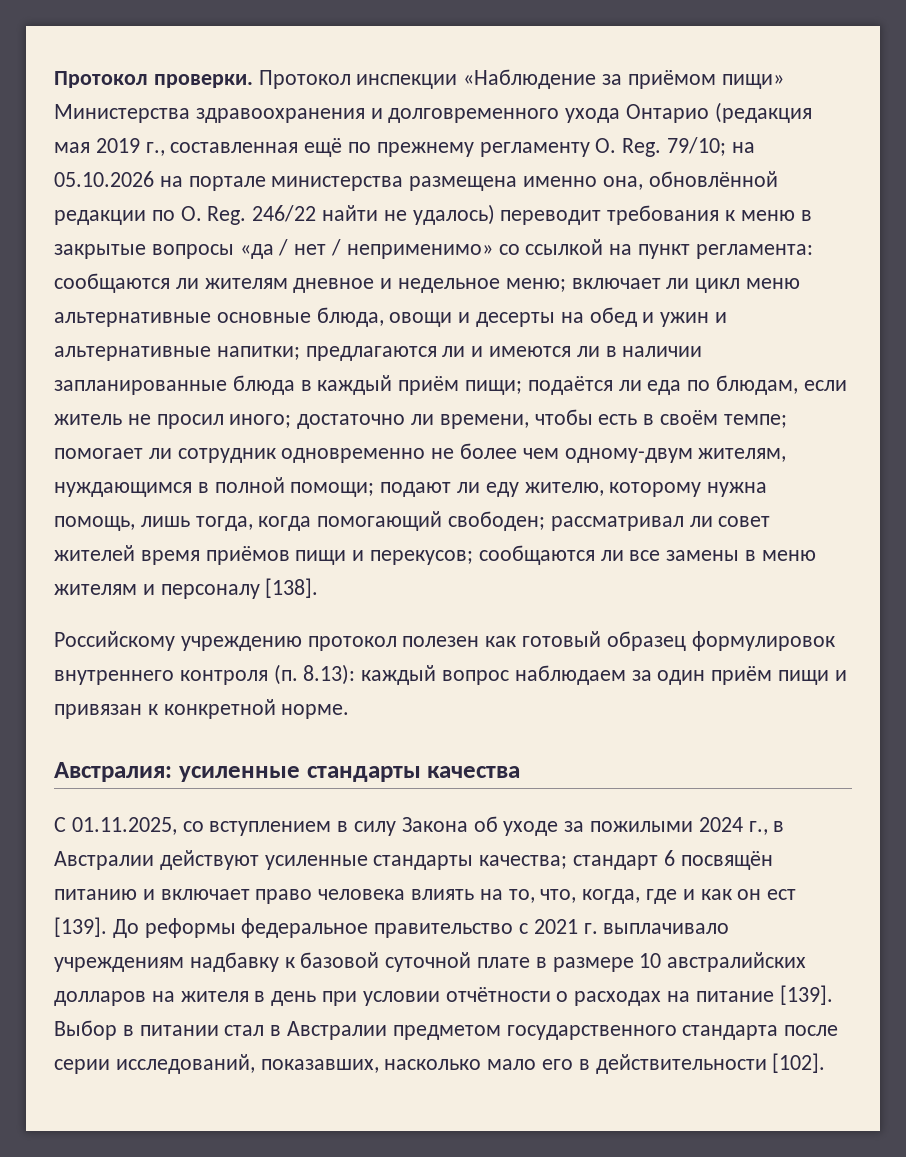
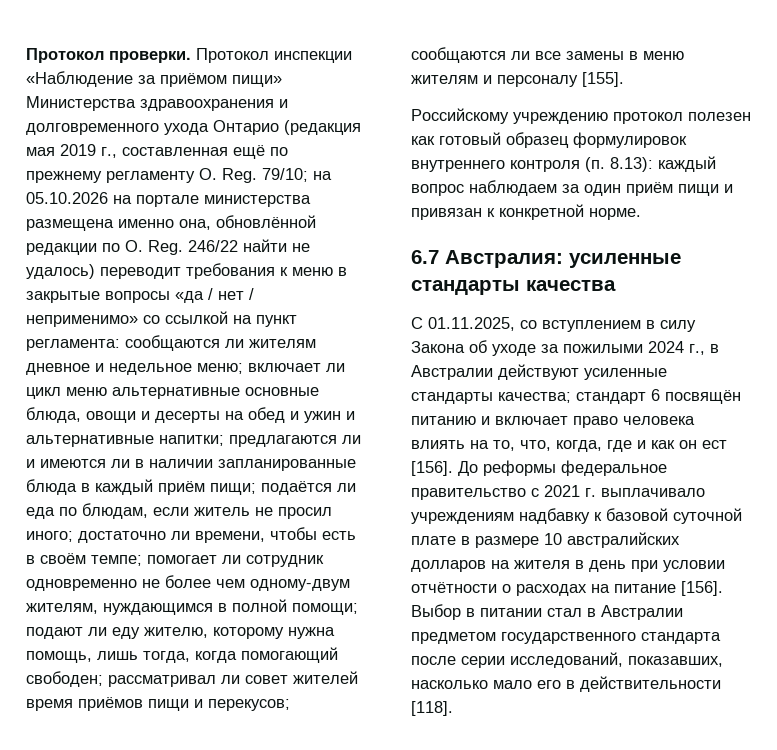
- сообщаются ли все замены в меню жителям и персоналу [138].
+ сообщаются ли все замены в меню жителям и персоналу [155].
- Австралия: усиленные стандарты качества
+ 6.7 Австралия: усиленные стандарты качества
- С 01.11.2025, со вступлением в силу Закона об уходе за пожилыми 2024 г., в Австралии действуют усиленные стандарты качества; стандарт 6 посвящён питанию и включает право человека влиять на то, что, когда, где и как он ест [139].
+ С 01.11.2025, со вступлением в силу Закона об уходе за пожилыми 2024 г., в Австралии действуют усиленные стандарты качества; стандарт 6 посвящён питанию и включает право человека влиять на то, что, когда, где и как он ест [156].
- До реформы федеральное правительство с 2021 г. выплачивало учреждениям надбавку к базовой суточной плате в размере 10 австралийских долларов на жителя в день при условии отчётности о расходах на питание [139].
+ До реформы федеральное правительство с 2021 г. выплачивало учреждениям надбавку к базовой суточной плате в размере 10 австралийских долларов на жителя в день при условии отчётности о расходах на питание [156].
- Выбор в питании стал в Австралии предметом государственного стандарта после серии исследований, показавших, насколько мало его в действительности [102].
+ Выбор в питании стал в Австралии предметом государственного стандарта после серии исследований, показавших, насколько мало его в действительности [118].

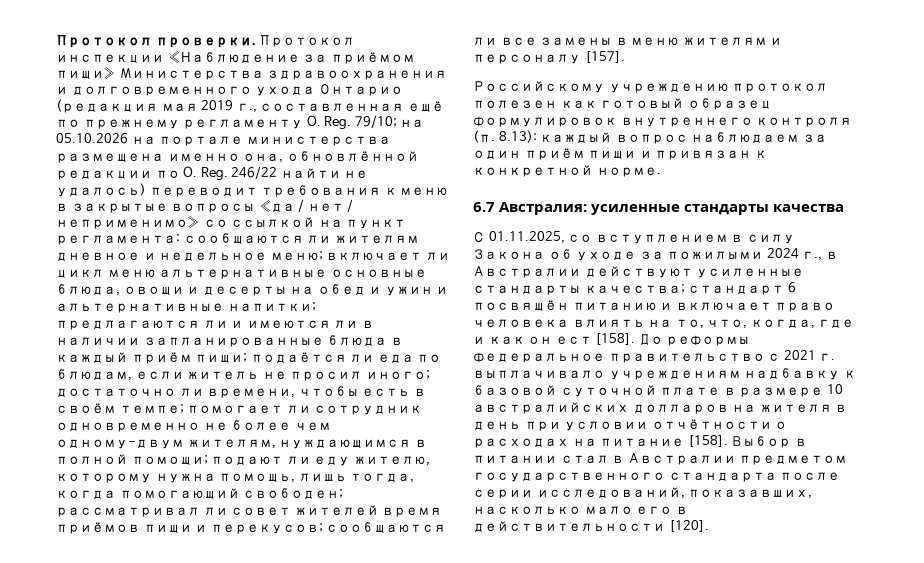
- сообщаются ли все замены в меню жителям и персоналу [155].
+ сообщаются ли все замены в меню жителям и персоналу [157].
- С 01.11.2025, со вступлением в силу Закона об уходе за пожилыми 2024 г., в Австралии действуют усиленные стандарты качества; стандарт 6 посвящён питанию и включает право человека влиять на то, что, когда, где и как он ест [156].
+ С 01.11.2025, со вступлением в силу Закона об уходе за пожилыми 2024 г., в Австралии действуют усиленные стандарты качества; стандарт 6 посвящён питанию и включает право человека влиять на то, что, когда, где и как он ест [158].
- До реформы федеральное правительство с 2021 г. выплачивало учреждениям надбавку к базовой суточной плате в размере 10 австралийских долларов на жителя в день при условии отчётности о расходах на питание [156].
+ До реформы федеральное правительство с 2021 г. выплачивало учреждениям надбавку к базовой суточной плате в размере 10 австралийских долларов на жителя в день при условии отчётности о расходах на питание [158].
- Выбор в питании стал в Австралии предметом государственного стандарта после серии исследований, показавших, насколько мало его в действительности [118].
+ Выбор в питании стал в Австралии предметом государственного стандарта после серии исследований, показавших, насколько мало его в действительности [120].

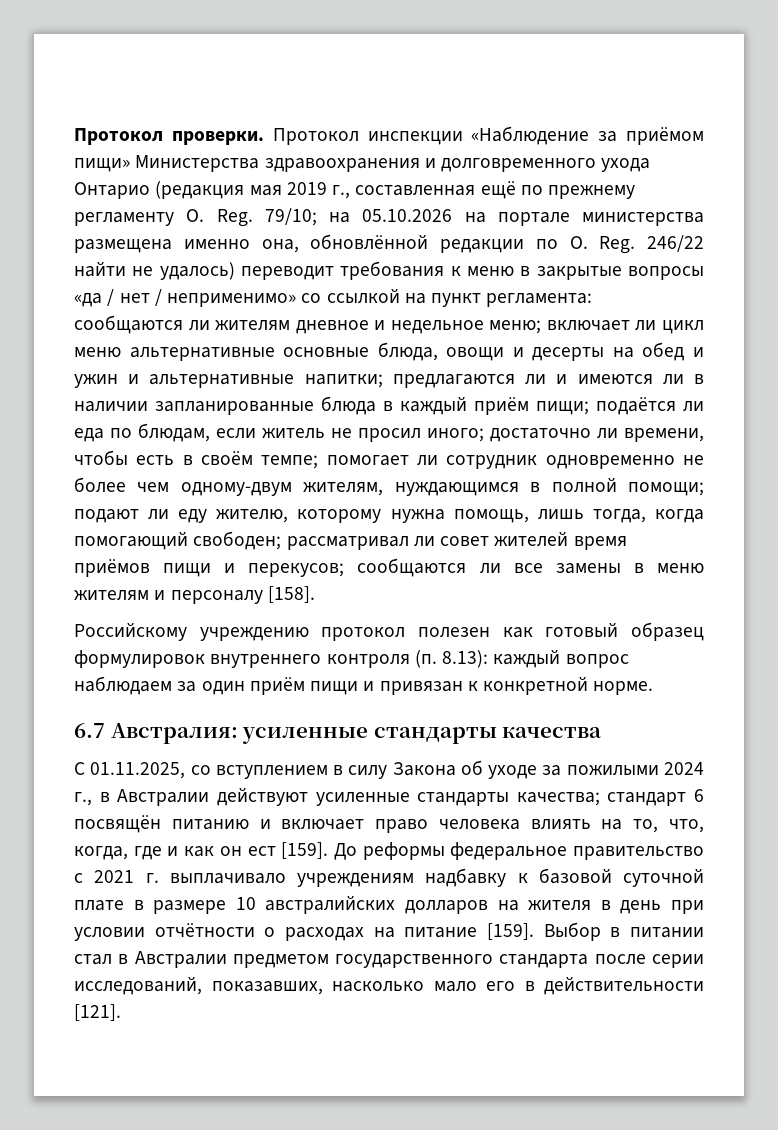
- сообщаются ли все замены в меню жителям и персоналу [157].
+ сообщаются ли все замены в меню жителям и персоналу [158].
- С 01.11.2025, со вступлением в силу Закона об уходе за пожилыми 2024 г., в Австралии действуют усиленные стандарты качества; стандарт 6 посвящён питанию и включает право человека влиять на то, что, когда, где и как он ест [158].
+ С 01.11.2025, со вступлением в силу Закона об уходе за пожилыми 2024 г., в Австралии действуют усиленные стандарты качества; стандарт 6 посвящён питанию и включает право человека влиять на то, что, когда, где и как он ест [159].
- До реформы федеральное правительство с 2021 г. выплачивало учреждениям надбавку к базовой суточной плате в размере 10 австралийских долларов на жителя в день при условии отчётности о расходах на питание [158].
+ До реформы федеральное правительство с 2021 г. выплачивало учреждениям надбавку к базовой суточной плате в размере 10 австралийских долларов на жителя в день при условии отчётности о расходах на питание [159].
- Выбор в питании стал в Австралии предметом государственного стандарта после серии исследований, показавших, насколько мало его в действительности [120].
+ Выбор в питании стал в Австралии предметом государственного стандарта после серии исследований, показавших, насколько мало его в действительности [121].

